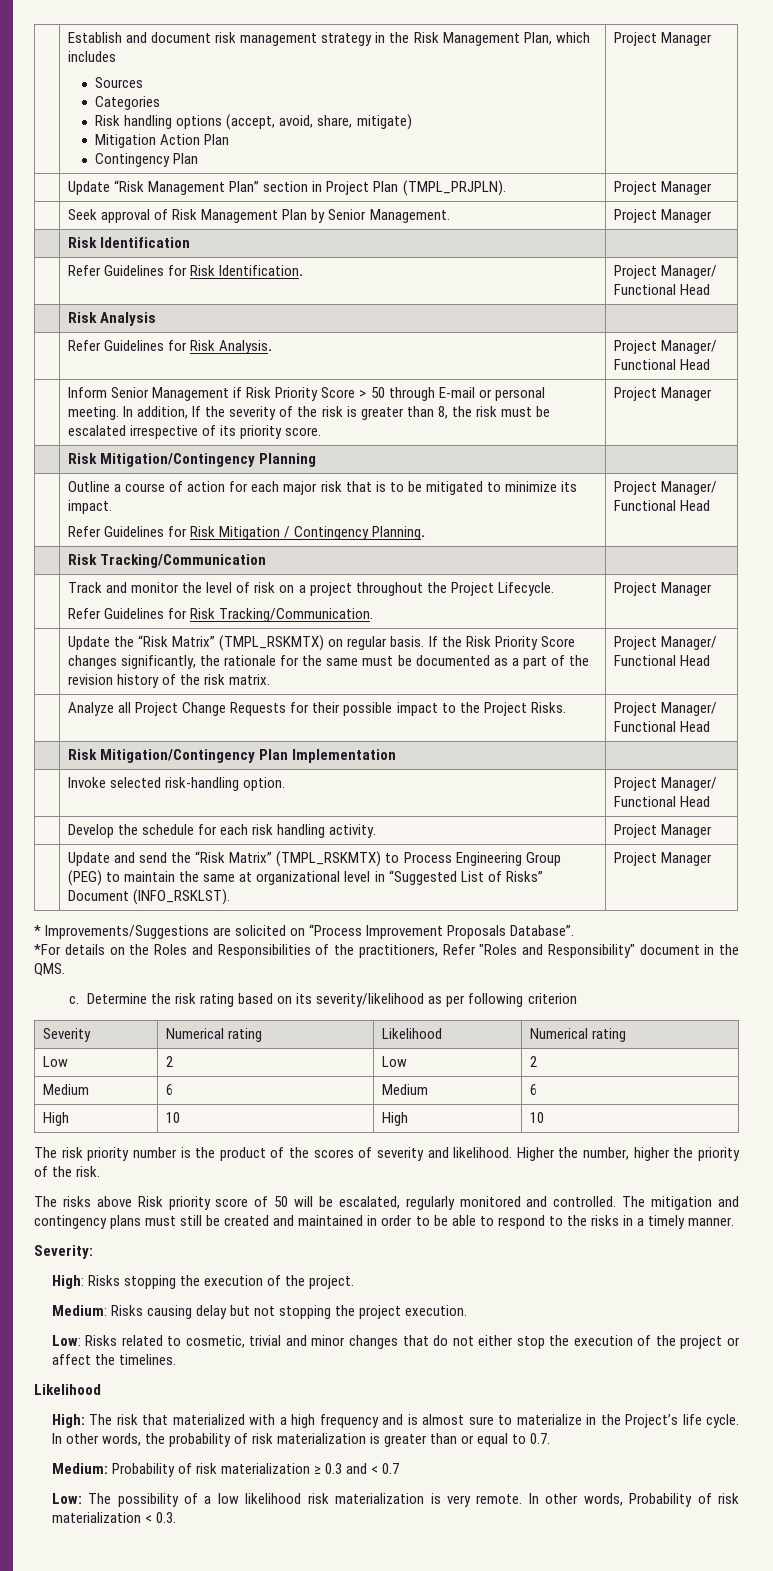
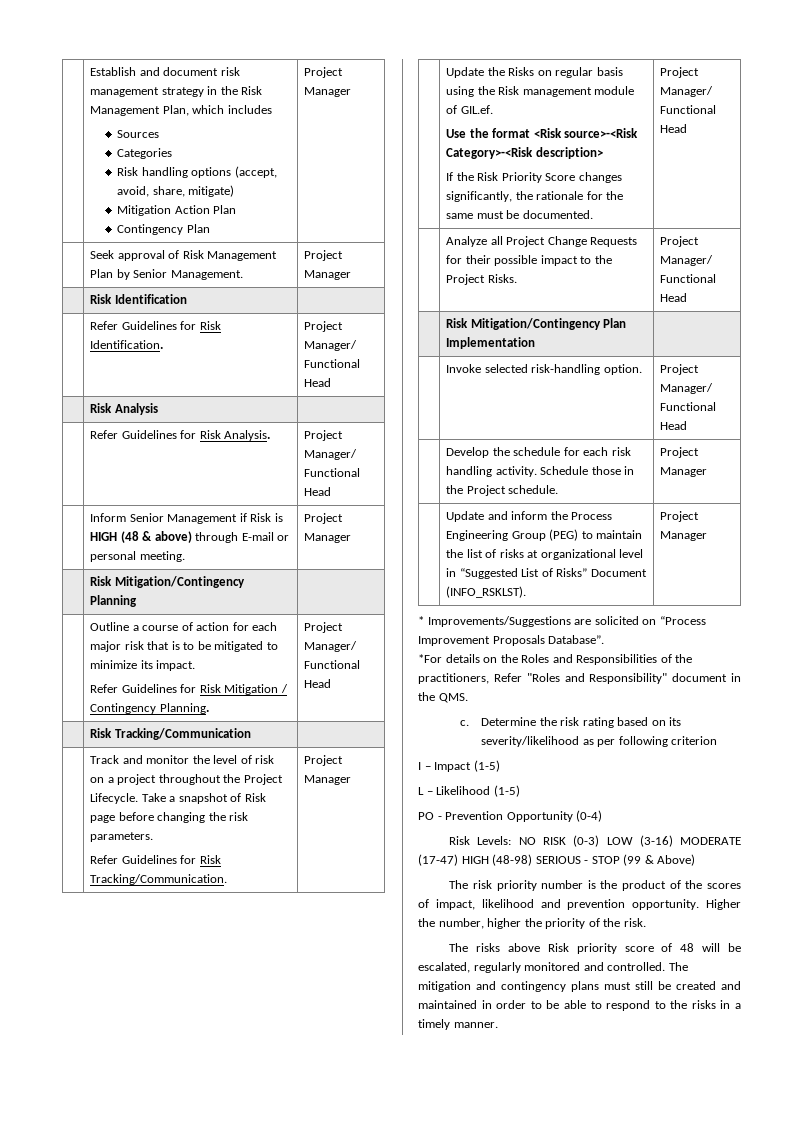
- | Update “Risk Management Plan” section in Project Plan (TMPL_PRJPLN). | Project Manager
- | Inform Senior Management if Risk Priority Score > 50 through E-mail or personal meeting. In addition, If the severity of the risk is greater than 8, the risk must be escalated irrespective of its priority score. | Project Manager
+ | Inform Senior Management if Risk is HIGH (48 & above) through E-mail or personal meeting. | Project Manager
- | Track and monitor the level of risk on a project throughout the Project Lifecycle.
+ | Track and monitor the level of risk on a project throughout the Project Lifecycle. Take a snapshot of Risk page before changing the risk parameters.
- | Update the “Risk Matrix” (TMPL_RSKMTX) on regular basis. If the Risk Priority Score changes significantly, the rationale for the same must be documented as a part of the revision history of the risk matrix. | Project Manager/ Functional Head
+ | Update the Risks on regular basis using the Risk management module of GIL.ef.
+ Use the format <Risk source>-<Risk Category>-<Risk description>
+ If the Risk Priority Score changes significantly, the rationale for the same must be documented. | Project Manager/ Functional Head
- | Develop the schedule for each risk handling activity. | Project Manager
- | Update and send the “Risk Matrix” (TMPL_RSKMTX) to Process Engineering Group (PEG) to maintain the same at organizational level in “Suggested List of Risks” Document (INFO_RSKLST). | Project Manager
+ | Develop the schedule for each risk handling activity. Schedule those in the Project schedule. | Project Manager
+ | Update and inform the Process Engineering Group (PEG) to maintain the list of risks at organizational level in “Suggested List of Risks” Document (INFO_RSKLST). | Project Manager
- Severity | Numerical rating | Likelihood | Numerical rating
- Low | 2 | Low | 2
- Medium | 6 | Medium | 6
- High | 10 | High | 10
+ I – Impact (1-5)
+ L – Likelihood (1-5)
+ PO - Prevention Opportunity (0-4)
+ Risk Levels: NO RISK (0-3) LOW (3-16) MODERATE (17-47) HIGH (48-98) SERIOUS - STOP (99 & Above)
- The risk priority number is the product of the scores of severity and likelihood.
+ The risk priority number is the product of the scores of impact, likelihood and prevention opportunity.
- The risks above Risk priority score of 50 will be escalated, regularly monitored and controlled.
+ The risks above Risk priority score of 48 will be escalated, regularly monitored and controlled.
- Severity:
- High: Risks stopping the execution of the project.
- Medium: Risks causing delay but not stopping the project execution.
- Low: Risks related to cosmetic, trivial and minor changes that do not either stop the execution of the project or affect the timelines.
- Likelihood
- High: The risk that materialized with a high frequency and is almost sure to materialize in the Project’s life cycle. In other words, the probability of risk materialization is greater than or equal to 0.7.
- Medium: Probability of risk materialization ≥ 0.3 and < 0.7
- Low: The possibility of a low likelihood risk materialization is very remote. In other words, Probability of risk materialization < 0.3.

